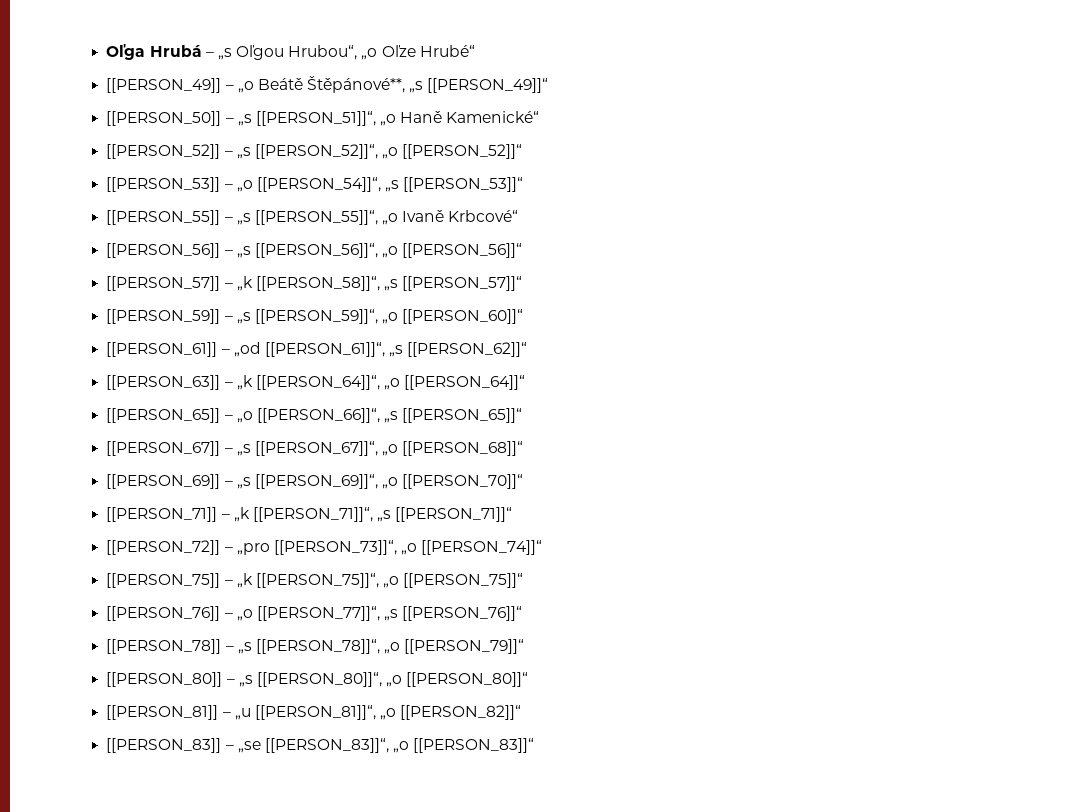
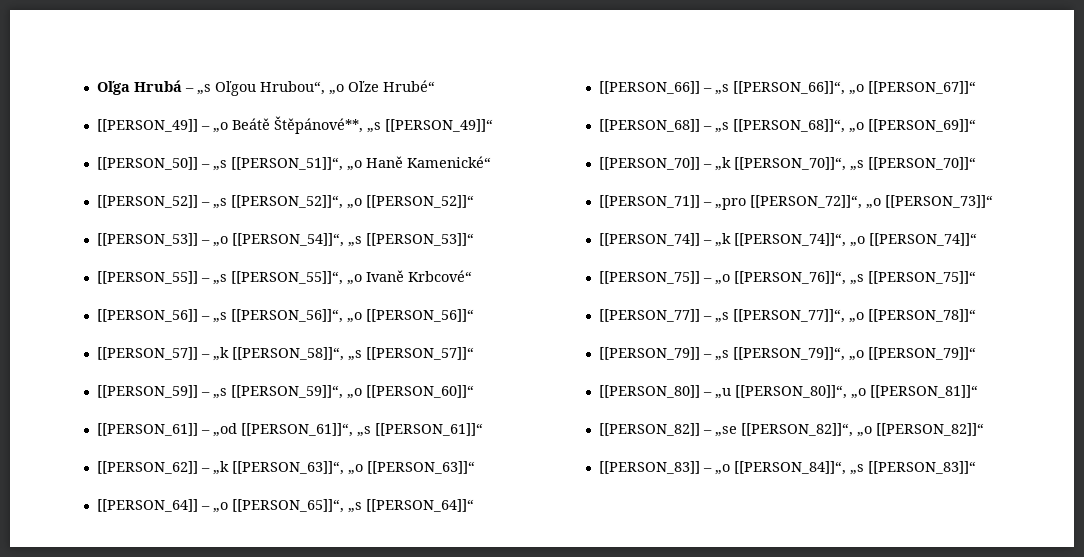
- [[PERSON_61]] – „od [[PERSON_61]]“, „s [[PERSON_62]]“
- [[PERSON_63]] – „k [[PERSON_64]]“, „o [[PERSON_64]]“
- [[PERSON_65]] – „o [[PERSON_66]]“, „s [[PERSON_65]]“
- [[PERSON_67]] – „s [[PERSON_67]]“, „o [[PERSON_68]]“
- [[PERSON_69]] – „s [[PERSON_69]]“, „o [[PERSON_70]]“
- [[PERSON_71]] – „k [[PERSON_71]]“, „s [[PERSON_71]]“
- [[PERSON_72]] – „pro [[PERSON_73]]“, „o [[PERSON_74]]“
- [[PERSON_75]] – „k [[PERSON_75]]“, „o [[PERSON_75]]“
- [[PERSON_76]] – „o [[PERSON_77]]“, „s [[PERSON_76]]“
- [[PERSON_78]] – „s [[PERSON_78]]“, „o [[PERSON_79]]“
+ [[PERSON_61]] – „od [[PERSON_61]]“, „s [[PERSON_61]]“
+ [[PERSON_62]] – „k [[PERSON_63]]“, „o [[PERSON_63]]“
+ [[PERSON_64]] – „o [[PERSON_65]]“, „s [[PERSON_64]]“
+ [[PERSON_66]] – „s [[PERSON_66]]“, „o [[PERSON_67]]“
+ [[PERSON_68]] – „s [[PERSON_68]]“, „o [[PERSON_69]]“
+ [[PERSON_70]] – „k [[PERSON_70]]“, „s [[PERSON_70]]“
+ [[PERSON_71]] – „pro [[PERSON_72]]“, „o [[PERSON_73]]“
+ [[PERSON_74]] – „k [[PERSON_74]]“, „o [[PERSON_74]]“
+ [[PERSON_75]] – „o [[PERSON_76]]“, „s [[PERSON_75]]“
+ [[PERSON_77]] – „s [[PERSON_77]]“, „o [[PERSON_78]]“
+ [[PERSON_79]] – „s [[PERSON_79]]“, „o [[PERSON_79]]“
- [[PERSON_80]] – „s [[PERSON_80]]“, „o [[PERSON_80]]“
- [[PERSON_81]] – „u [[PERSON_81]]“, „o [[PERSON_82]]“
+ [[PERSON_80]] – „u [[PERSON_80]]“, „o [[PERSON_81]]“
+ [[PERSON_82]] – „se [[PERSON_82]]“, „o [[PERSON_82]]“
- [[PERSON_83]] – „se [[PERSON_83]]“, „o [[PERSON_83]]“
+ [[PERSON_83]] – „o [[PERSON_84]]“, „s [[PERSON_83]]“

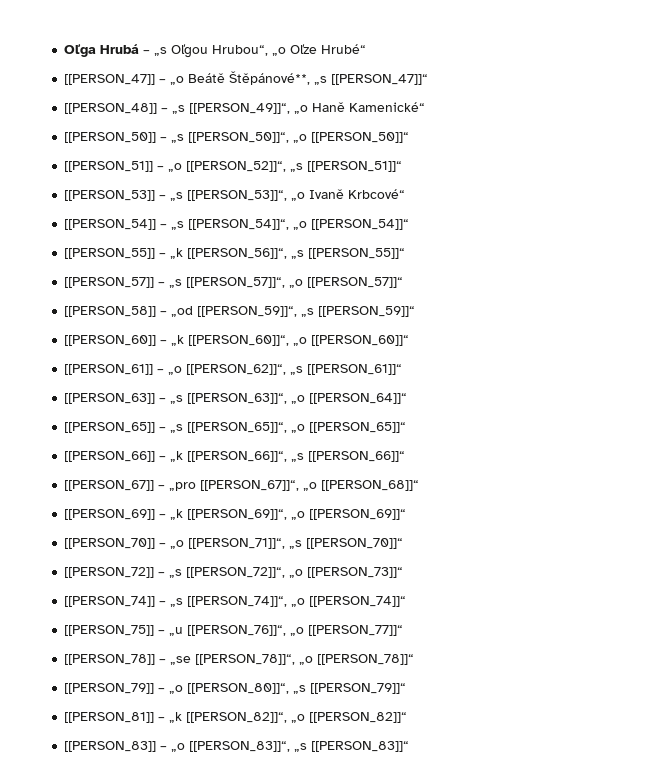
- [[PERSON_49]] – „o Beátě Štěpánové**, „s [[PERSON_49]]“
- [[PERSON_50]] – „s [[PERSON_51]]“, „o Haně Kamenické“
- [[PERSON_52]] – „s [[PERSON_52]]“, „o [[PERSON_52]]“
- [[PERSON_53]] – „o [[PERSON_54]]“, „s [[PERSON_53]]“
- [[PERSON_55]] – „s [[PERSON_55]]“, „o Ivaně Krbcové“
+ [[PERSON_47]] – „o Beátě Štěpánové**, „s [[PERSON_47]]“
+ [[PERSON_48]] – „s [[PERSON_49]]“, „o Haně Kamenické“
+ [[PERSON_50]] – „s [[PERSON_50]]“, „o [[PERSON_50]]“
+ [[PERSON_51]] – „o [[PERSON_52]]“, „s [[PERSON_51]]“
+ [[PERSON_53]] – „s [[PERSON_53]]“, „o Ivaně Krbcové“
- [[PERSON_56]] – „s [[PERSON_56]]“, „o [[PERSON_56]]“
- [[PERSON_57]] – „k [[PERSON_58]]“, „s [[PERSON_57]]“
- [[PERSON_59]] – „s [[PERSON_59]]“, „o [[PERSON_60]]“
+ [[PERSON_54]] – „s [[PERSON_54]]“, „o [[PERSON_54]]“
+ [[PERSON_55]] – „k [[PERSON_56]]“, „s [[PERSON_55]]“
+ [[PERSON_57]] – „s [[PERSON_57]]“, „o [[PERSON_57]]“
+ [[PERSON_58]] – „od [[PERSON_59]]“, „s [[PERSON_59]]“
+ [[PERSON_60]] – „k [[PERSON_60]]“, „o [[PERSON_60]]“
- [[PERSON_61]] – „od [[PERSON_61]]“, „s [[PERSON_61]]“
+ [[PERSON_61]] – „o [[PERSON_62]]“, „s [[PERSON_61]]“
- [[PERSON_62]] – „k [[PERSON_63]]“, „o [[PERSON_63]]“
- [[PERSON_64]] – „o [[PERSON_65]]“, „s [[PERSON_64]]“
- [[PERSON_66]] – „s [[PERSON_66]]“, „o [[PERSON_67]]“
- [[PERSON_68]] – „s [[PERSON_68]]“, „o [[PERSON_69]]“
+ [[PERSON_63]] – „s [[PERSON_63]]“, „o [[PERSON_64]]“
+ [[PERSON_65]] – „s [[PERSON_65]]“, „o [[PERSON_65]]“
+ [[PERSON_66]] – „k [[PERSON_66]]“, „s [[PERSON_66]]“
+ [[PERSON_67]] – „pro [[PERSON_67]]“, „o [[PERSON_68]]“
+ [[PERSON_69]] – „k [[PERSON_69]]“, „o [[PERSON_69]]“
- [[PERSON_70]] – „k [[PERSON_70]]“, „s [[PERSON_70]]“
+ [[PERSON_70]] – „o [[PERSON_71]]“, „s [[PERSON_70]]“
- [[PERSON_71]] – „pro [[PERSON_72]]“, „o [[PERSON_73]]“
+ [[PERSON_72]] – „s [[PERSON_72]]“, „o [[PERSON_73]]“
- [[PERSON_74]] – „k [[PERSON_74]]“, „o [[PERSON_74]]“
+ [[PERSON_74]] – „s [[PERSON_74]]“, „o [[PERSON_74]]“
- [[PERSON_75]] – „o [[PERSON_76]]“, „s [[PERSON_75]]“
- [[PERSON_77]] – „s [[PERSON_77]]“, „o [[PERSON_78]]“
- [[PERSON_79]] – „s [[PERSON_79]]“, „o [[PERSON_79]]“
- [[PERSON_80]] – „u [[PERSON_80]]“, „o [[PERSON_81]]“
- [[PERSON_82]] – „se [[PERSON_82]]“, „o [[PERSON_82]]“
+ [[PERSON_75]] – „u [[PERSON_76]]“, „o [[PERSON_77]]“
+ [[PERSON_78]] – „se [[PERSON_78]]“, „o [[PERSON_78]]“
+ [[PERSON_79]] – „o [[PERSON_80]]“, „s [[PERSON_79]]“
+ [[PERSON_81]] – „k [[PERSON_82]]“, „o [[PERSON_82]]“
- [[PERSON_83]] – „o [[PERSON_84]]“, „s [[PERSON_83]]“
+ [[PERSON_83]] – „o [[PERSON_83]]“, „s [[PERSON_83]]“

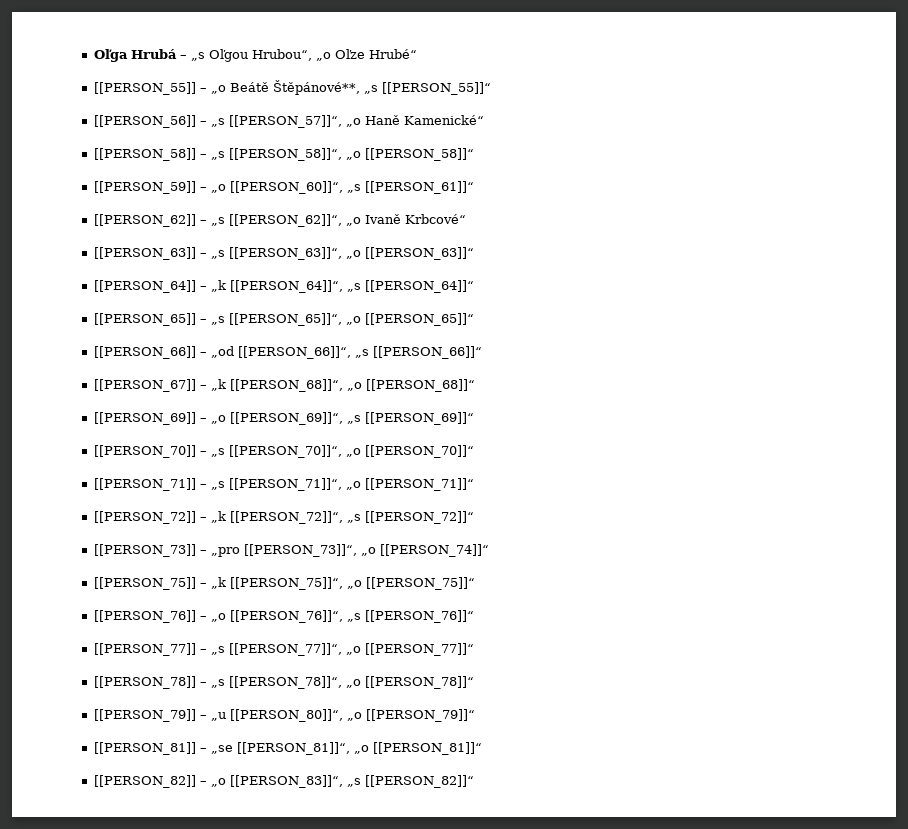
- [[PERSON_47]] – „o Beátě Štěpánové**, „s [[PERSON_47]]“
- [[PERSON_48]] – „s [[PERSON_49]]“, „o Haně Kamenické“
+ [[PERSON_55]] – „o Beátě Štěpánové**, „s [[PERSON_55]]“
+ [[PERSON_56]] – „s [[PERSON_57]]“, „o Haně Kamenické“
- [[PERSON_50]] – „s [[PERSON_50]]“, „o [[PERSON_50]]“
- [[PERSON_51]] – „o [[PERSON_52]]“, „s [[PERSON_51]]“
- [[PERSON_53]] – „s [[PERSON_53]]“, „o Ivaně Krbcové“
+ [[PERSON_58]] – „s [[PERSON_58]]“, „o [[PERSON_58]]“
+ [[PERSON_59]] – „o [[PERSON_60]]“, „s [[PERSON_61]]“
+ [[PERSON_62]] – „s [[PERSON_62]]“, „o Ivaně Krbcové“
- [[PERSON_54]] – „s [[PERSON_54]]“, „o [[PERSON_54]]“
- [[PERSON_55]] – „k [[PERSON_56]]“, „s [[PERSON_55]]“
- [[PERSON_57]] – „s [[PERSON_57]]“, „o [[PERSON_57]]“
- [[PERSON_58]] – „od [[PERSON_59]]“, „s [[PERSON_59]]“
- [[PERSON_60]] – „k [[PERSON_60]]“, „o [[PERSON_60]]“
- [[PERSON_61]] – „o [[PERSON_62]]“, „s [[PERSON_61]]“
- [[PERSON_63]] – „s [[PERSON_63]]“, „o [[PERSON_64]]“
+ [[PERSON_63]] – „s [[PERSON_63]]“, „o [[PERSON_63]]“
+ [[PERSON_64]] – „k [[PERSON_64]]“, „s [[PERSON_64]]“
- [[PERSON_66]] – „k [[PERSON_66]]“, „s [[PERSON_66]]“
+ [[PERSON_66]] – „od [[PERSON_66]]“, „s [[PERSON_66]]“
- [[PERSON_67]] – „pro [[PERSON_67]]“, „o [[PERSON_68]]“
+ [[PERSON_67]] – „k [[PERSON_68]]“, „o [[PERSON_68]]“
- [[PERSON_69]] – „k [[PERSON_69]]“, „o [[PERSON_69]]“
+ [[PERSON_69]] – „o [[PERSON_69]]“, „s [[PERSON_69]]“
- [[PERSON_70]] – „o [[PERSON_71]]“, „s [[PERSON_70]]“
- [[PERSON_72]] – „s [[PERSON_72]]“, „o [[PERSON_73]]“
- [[PERSON_74]] – „s [[PERSON_74]]“, „o [[PERSON_74]]“
- [[PERSON_75]] – „u [[PERSON_76]]“, „o [[PERSON_77]]“
+ [[PERSON_70]] – „s [[PERSON_70]]“, „o [[PERSON_70]]“
+ [[PERSON_71]] – „s [[PERSON_71]]“, „o [[PERSON_71]]“
+ [[PERSON_72]] – „k [[PERSON_72]]“, „s [[PERSON_72]]“
+ [[PERSON_73]] – „pro [[PERSON_73]]“, „o [[PERSON_74]]“
+ [[PERSON_75]] – „k [[PERSON_75]]“, „o [[PERSON_75]]“
+ [[PERSON_76]] – „o [[PERSON_76]]“, „s [[PERSON_76]]“
+ [[PERSON_77]] – „s [[PERSON_77]]“, „o [[PERSON_77]]“
- [[PERSON_78]] – „se [[PERSON_78]]“, „o [[PERSON_78]]“
+ [[PERSON_78]] – „s [[PERSON_78]]“, „o [[PERSON_78]]“
- [[PERSON_79]] – „o [[PERSON_80]]“, „s [[PERSON_79]]“
+ [[PERSON_79]] – „u [[PERSON_80]]“, „o [[PERSON_79]]“
- [[PERSON_81]] – „k [[PERSON_82]]“, „o [[PERSON_82]]“
- [[PERSON_83]] – „o [[PERSON_83]]“, „s [[PERSON_83]]“
+ [[PERSON_81]] – „se [[PERSON_81]]“, „o [[PERSON_81]]“
+ [[PERSON_82]] – „o [[PERSON_83]]“, „s [[PERSON_82]]“

